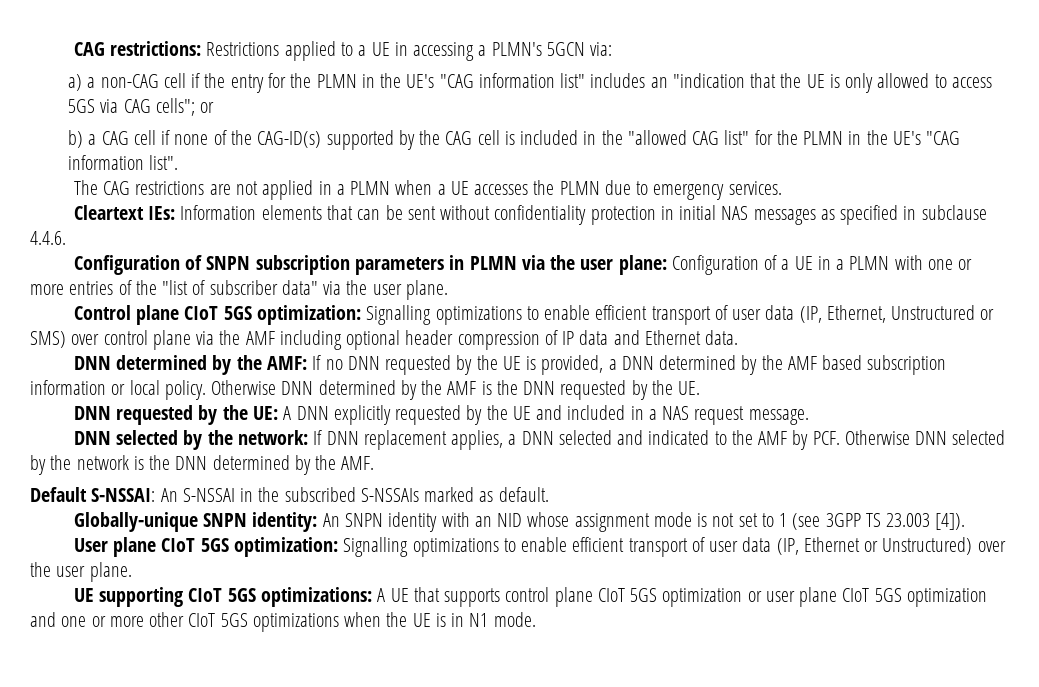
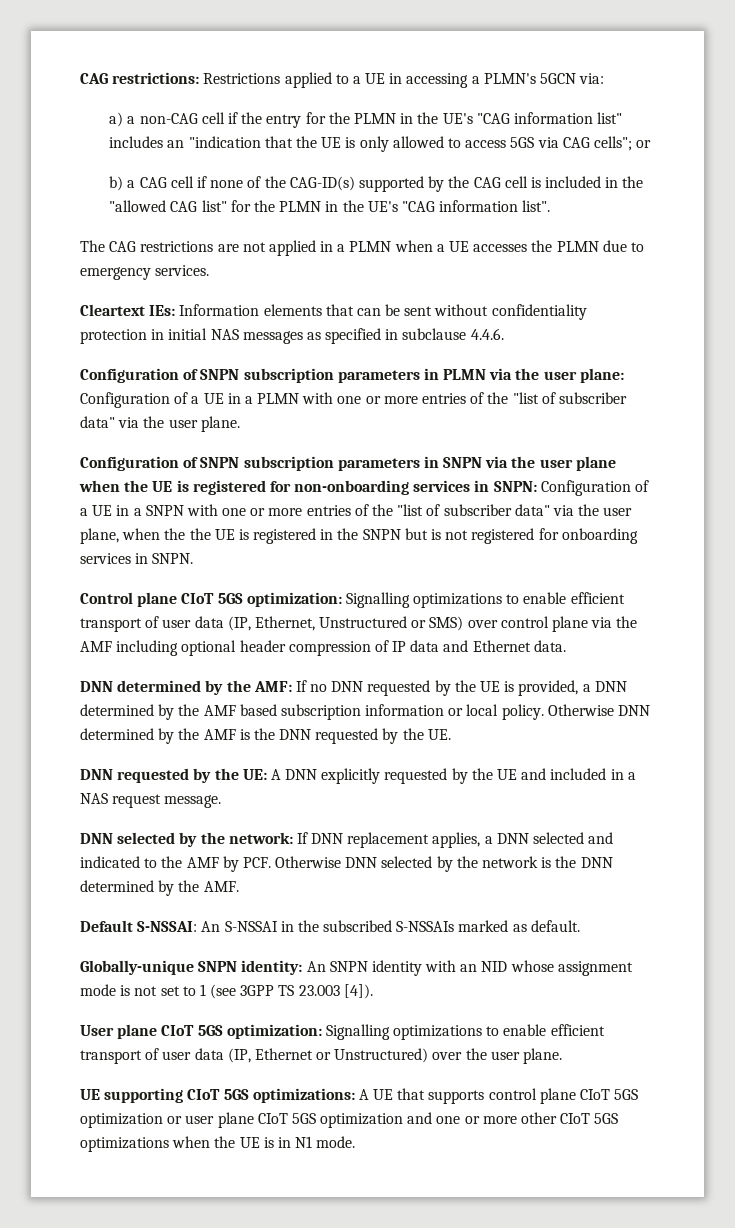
+ Configuration of SNPN subscription parameters in SNPN via the user plane when the UE is registered for non-onboarding services in SNPN: Configuration of a UE in a SNPN with one or more entries of the "list of subscriber data" via the user plane, when the the UE is registered in the SNPN but is not registered for onboarding services in SNPN.

